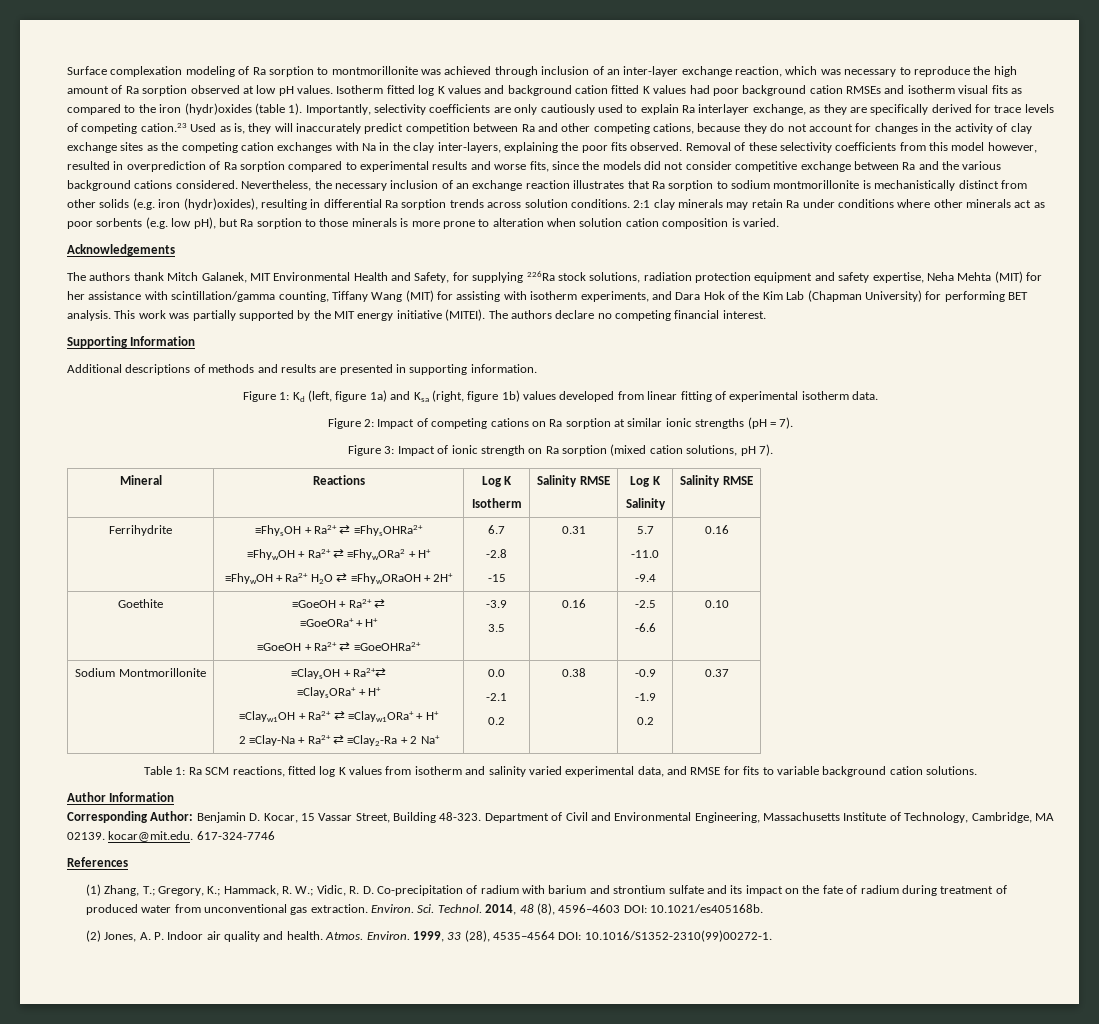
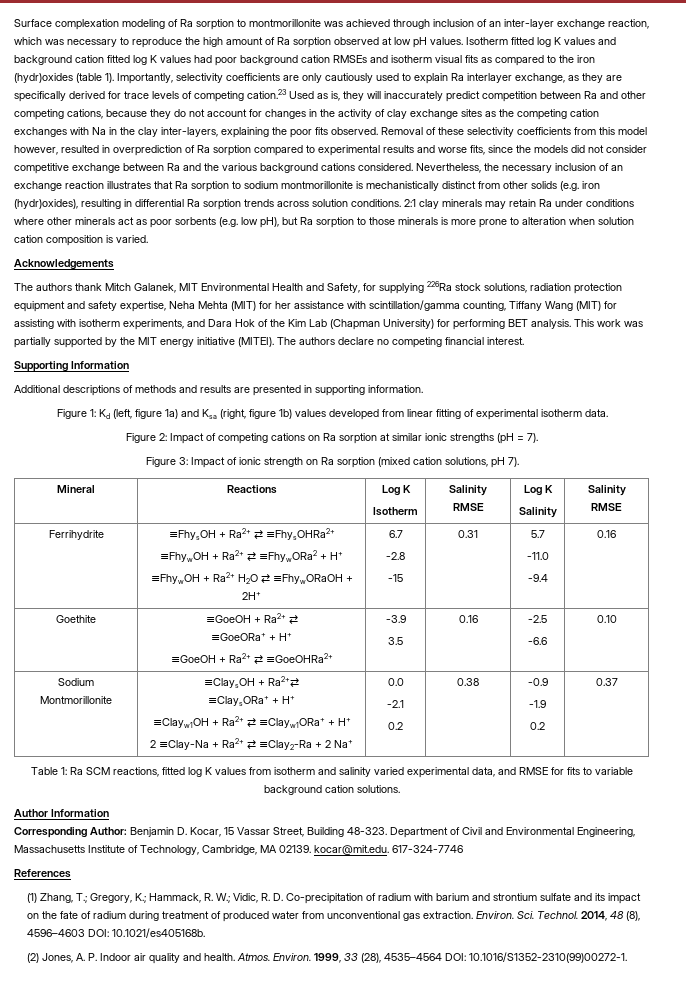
- Isotherm fitted log K values and background cation fitted K values had poor background cation RMSEs and isotherm visual fits as compared to the iron (hydr)oxides (table 1).
+ Isotherm fitted log K values and background cation fitted log K values had poor background cation RMSEs and isotherm visual fits as compared to the iron (hydr)oxides (table 1).

